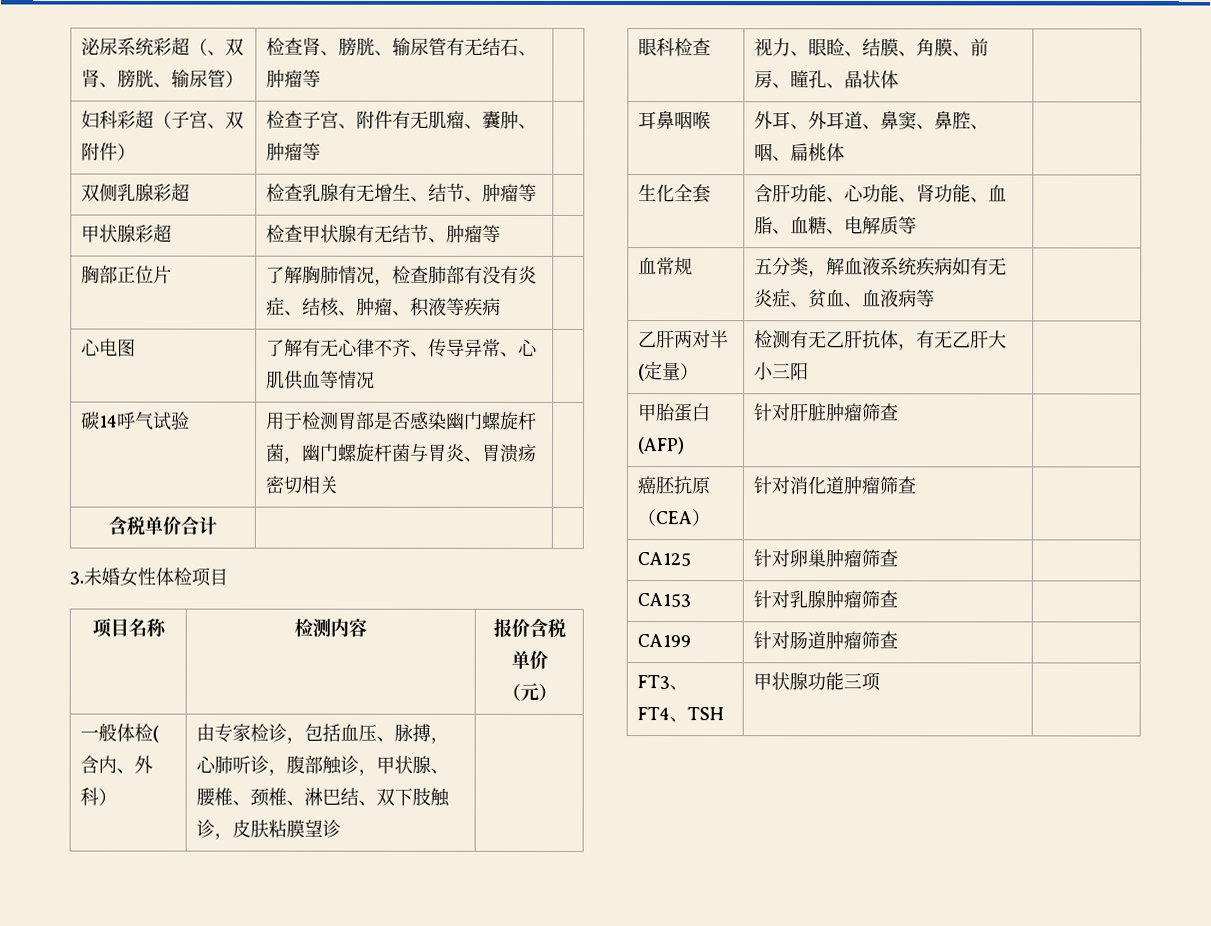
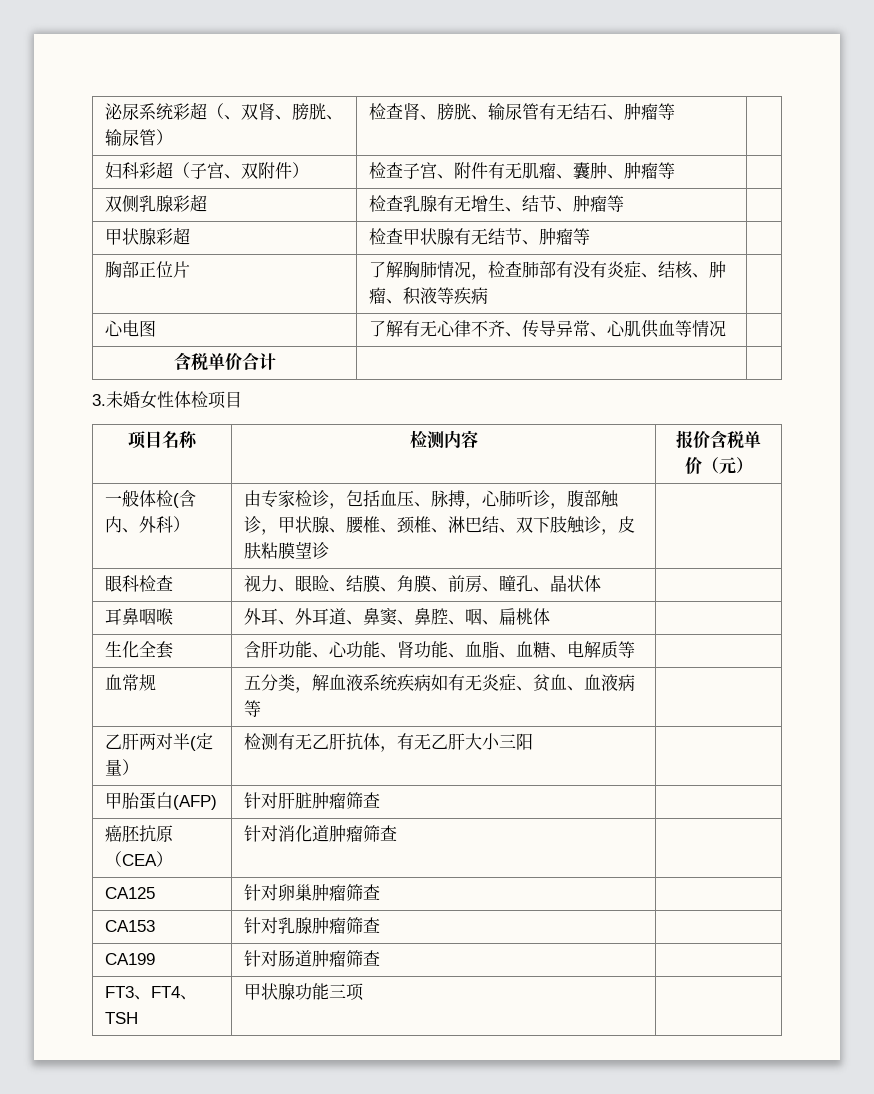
- 碳14呼气试验 | 用于检测胃部是否感染幽门螺旋杆菌，幽门螺旋杆菌与胃炎、胃溃疡密切相关 |

